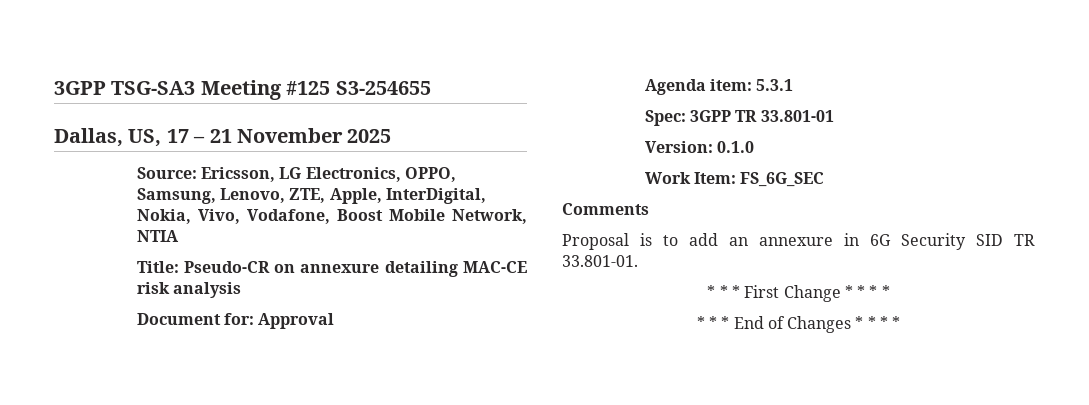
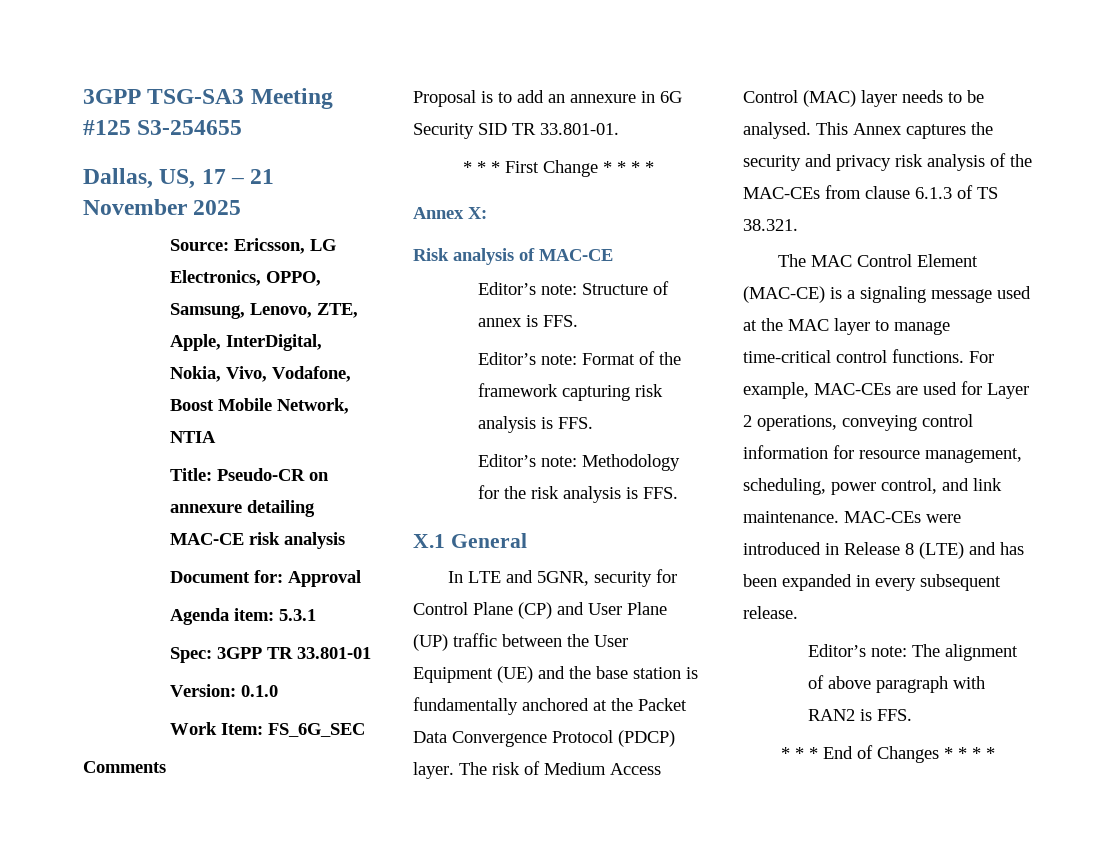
+ Annex X:
+ Risk analysis of MAC-CE
+ Editor’s note: Structure of annex is FFS.
+ Editor’s note: Format of the framework capturing risk analysis is FFS.
+ Editor’s note: Methodology for the risk analysis is FFS.
+ X.1 General
+ In LTE and 5GNR, security for Control Plane (CP) and User Plane (UP) traffic between the User Equipment (UE) and the base station is fundamentally anchored at the Packet Data Convergence Protocol (PDCP) layer. The risk of Medium Access Control (MAC) layer needs to be analysed. This Annex captures the security and privacy risk analysis of the MAC-CEs from clause 6.1.3 of TS 38.321.
+ The MAC Control Element (MAC-CE) is a signaling message used at the MAC layer to manage time-critical control functions. For example, MAC-CEs are used for Layer 2 operations, conveying control information for resource management, scheduling, power control, and link maintenance. MAC-CEs were introduced in Release 8 (LTE) and has been expanded in every subsequent release.
+ Editor’s note: The alignment of above paragraph with RAN2 is FFS.

